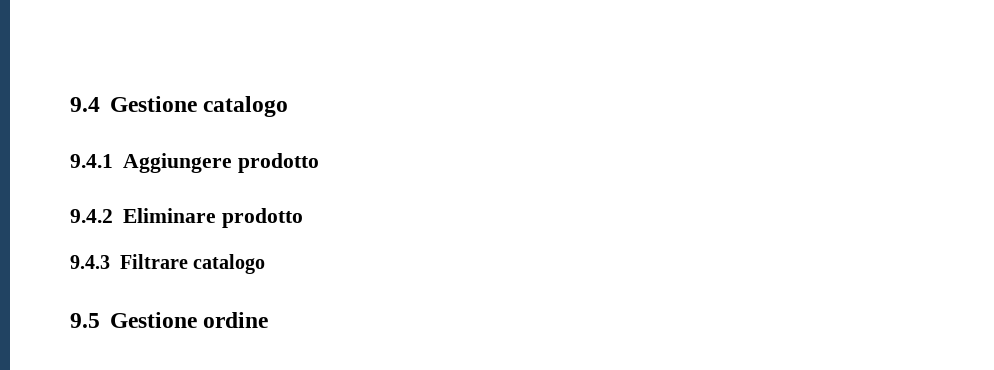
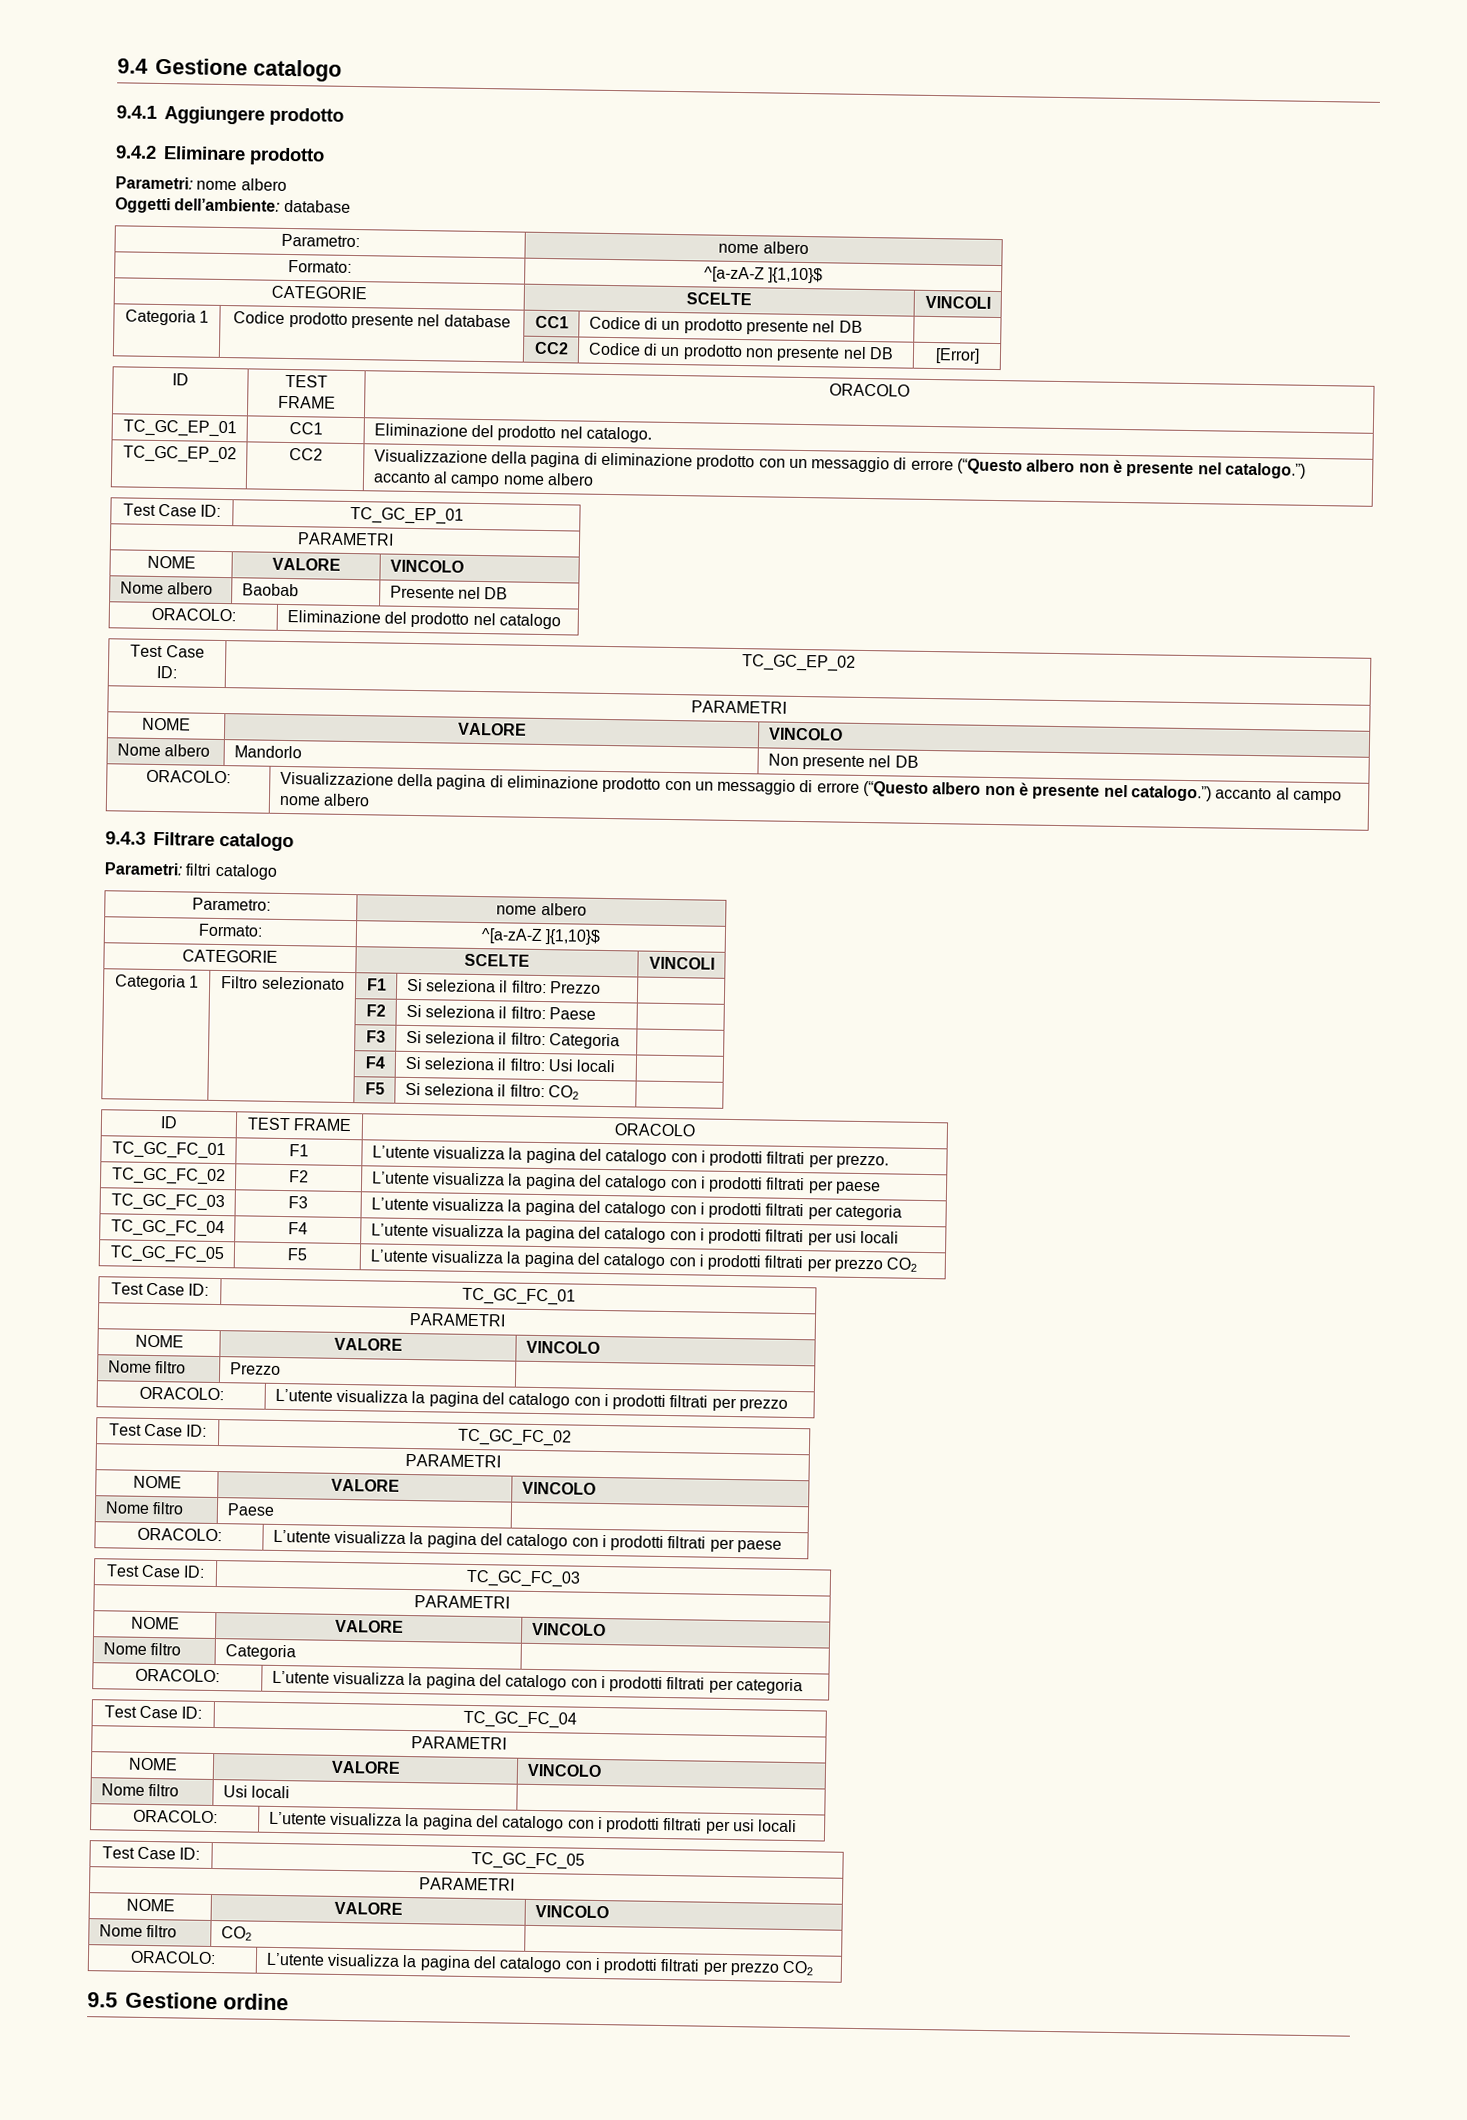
+ Parametri: nome albero
+ Oggetti dell’ambiente: database
+ Parametro: | nome albero
+ Formato: | ^[a-zA-Z ]{1,10}$
+ CATEGORIE | SCELTE | VINCOLI
+ Categoria 1 | Codice prodotto presente nel database | CC1 | Codice di un prodotto presente nel DB |
+ | | CC2 | Codice di un prodotto non presente nel DB | [Error]
+ ID | TEST FRAME | ORACOLO
+ TC_GC_EP_01 | CC1 | Eliminazione del prodotto nel catalogo.
+ TC_GC_EP_02 | CC2 | Visualizzazione della pagina di eliminazione prodotto con un messaggio di errore (“Questo albero non è presente nel catalogo.”) accanto al campo nome albero
+ Test Case ID: | TC_GC_EP_01
+ PARAMETRI
+ NOME | VALORE | VINCOLO
+ Nome albero | Baobab | Presente nel DB
+ ORACOLO: | Eliminazione del prodotto nel catalogo
+ Test Case ID: | TC_GC_EP_02
+ PARAMETRI
+ NOME | VALORE | VINCOLO
+ Nome albero | Mandorlo | Non presente nel DB
+ ORACOLO: | Visualizzazione della pagina di eliminazione prodotto con un messaggio di errore (“Questo albero non è presente nel catalogo.”) accanto al campo nome albero
  9.4.3 Filtrare catalogo
+ Parametri: filtri catalogo
+ Parametro: | nome albero
+ Formato: | ^[a-zA-Z ]{1,10}$
+ CATEGORIE | SCELTE | VINCOLI
+ Categoria 1 | Filtro selezionato | F1 | Si seleziona il filtro: Prezzo |
+ | | F2 | Si seleziona il filtro: Paese |
+ | | F3 | Si seleziona il filtro: Categoria |
+ | | F4 | Si seleziona il filtro: Usi locali |
+ | | F5 | Si seleziona il filtro: CO2 |
+ ID | TEST FRAME | ORACOLO
+ TC_GC_FC_01 | F1 | L’utente visualizza la pagina del catalogo con i prodotti filtrati per prezzo.
+ TC_GC_FC_02 | F2 | L’utente visualizza la pagina del catalogo con i prodotti filtrati per paese
+ TC_GC_FC_03 | F3 | L’utente visualizza la pagina del catalogo con i prodotti filtrati per categoria
+ TC_GC_FC_04 | F4 | L’utente visualizza la pagina del catalogo con i prodotti filtrati per usi locali
+ TC_GC_FC_05 | F5 | L’utente visualizza la pagina del catalogo con i prodotti filtrati per prezzo CO2
+ Test Case ID: | TC_GC_FC_01
+ PARAMETRI
+ NOME | VALORE | VINCOLO
+ Nome filtro | Prezzo |
+ ORACOLO: | L’utente visualizza la pagina del catalogo con i prodotti filtrati per prezzo
+ Test Case ID: | TC_GC_FC_02
+ PARAMETRI
+ NOME | VALORE | VINCOLO
+ Nome filtro | Paese |
+ ORACOLO: | L’utente visualizza la pagina del catalogo con i prodotti filtrati per paese
+ Test Case ID: | TC_GC_FC_03
+ PARAMETRI
+ NOME | VALORE | VINCOLO
+ Nome filtro | Categoria |
+ ORACOLO: | L’utente visualizza la pagina del catalogo con i prodotti filtrati per categoria
+ Test Case ID: | TC_GC_FC_04
+ PARAMETRI
+ NOME | VALORE | VINCOLO
+ Nome filtro | Usi locali |
+ ORACOLO: | L’utente visualizza la pagina del catalogo con i prodotti filtrati per usi locali
+ Test Case ID: | TC_GC_FC_05
+ PARAMETRI
+ NOME | VALORE | VINCOLO
+ Nome filtro | CO2 |
+ ORACOLO: | L’utente visualizza la pagina del catalogo con i prodotti filtrati per prezzo CO2

